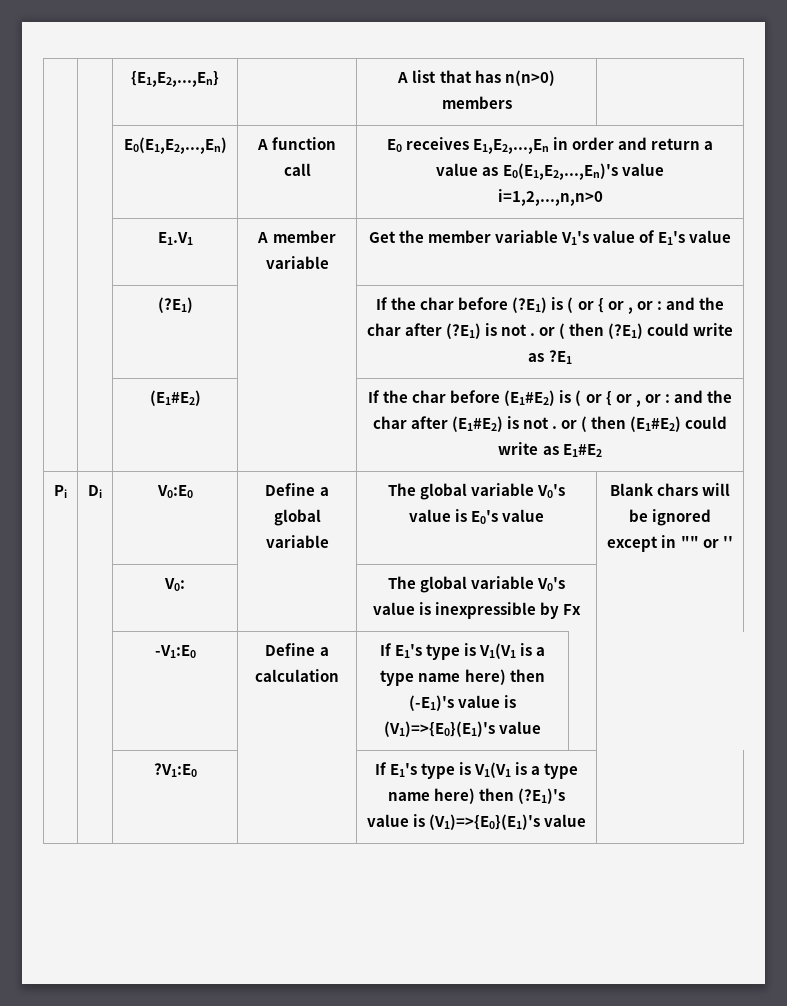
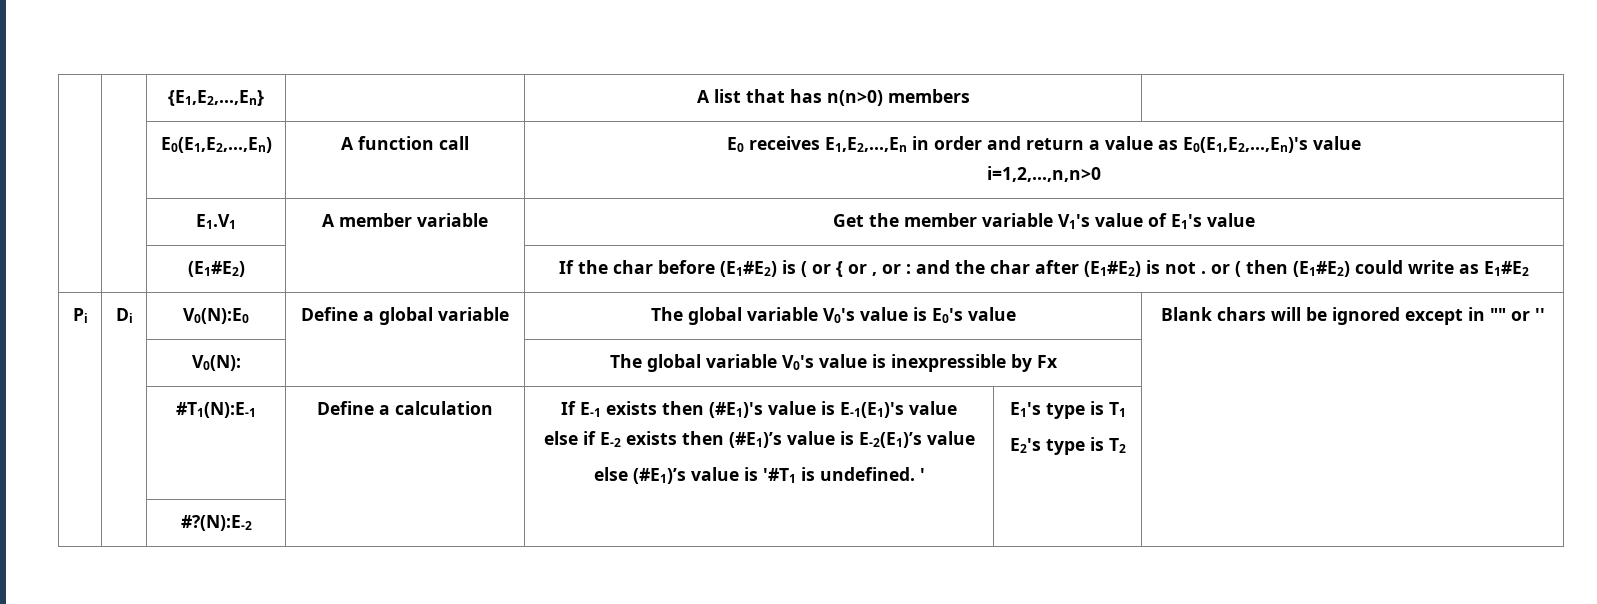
- | | (?E1) | | If the char before (?E1) is ( or { or , or : and the char after (?E1) is not . or ( then (?E1) could write as ?E1
- Pi | Di | V0:E0 | Define a global variable | The global variable V0's value is E0's value | Blank chars will be ignored except in "" or ''
+ Pi | Di | V0(N):E0 | Define a global variable | The global variable V0's value is E0's value | Blank chars will be ignored except in "" or ''
- | | V0: | | The global variable V0's value is inexpressible by Fx |
+ | | V0(N): | | The global variable V0's value is inexpressible by Fx |
- | | -V1:E0 | Define a calculation | If E1's type is V1(V1 is a type name here) then (-E1)'s value is (V1)=>{E0}(E1)'s value |
- | | ?V1:E0 | | If E1's type is V1(V1 is a type name here) then (?E1)'s value is (V1)=>{E0}(E1)'s value |
+ | | #T1(N):E-1 | Define a calculation | If E-1 exists then (#E1)'s value is E-1(E1)'s value
+ else if E-2 exists then (#E1)’s value is E-2(E1)’s value
+ else (#E1)’s value is '#T1 is undefined. ' | E1's type is T1
+ E2's type is T2 |
+ | | #?(N):E-2 | | | |

